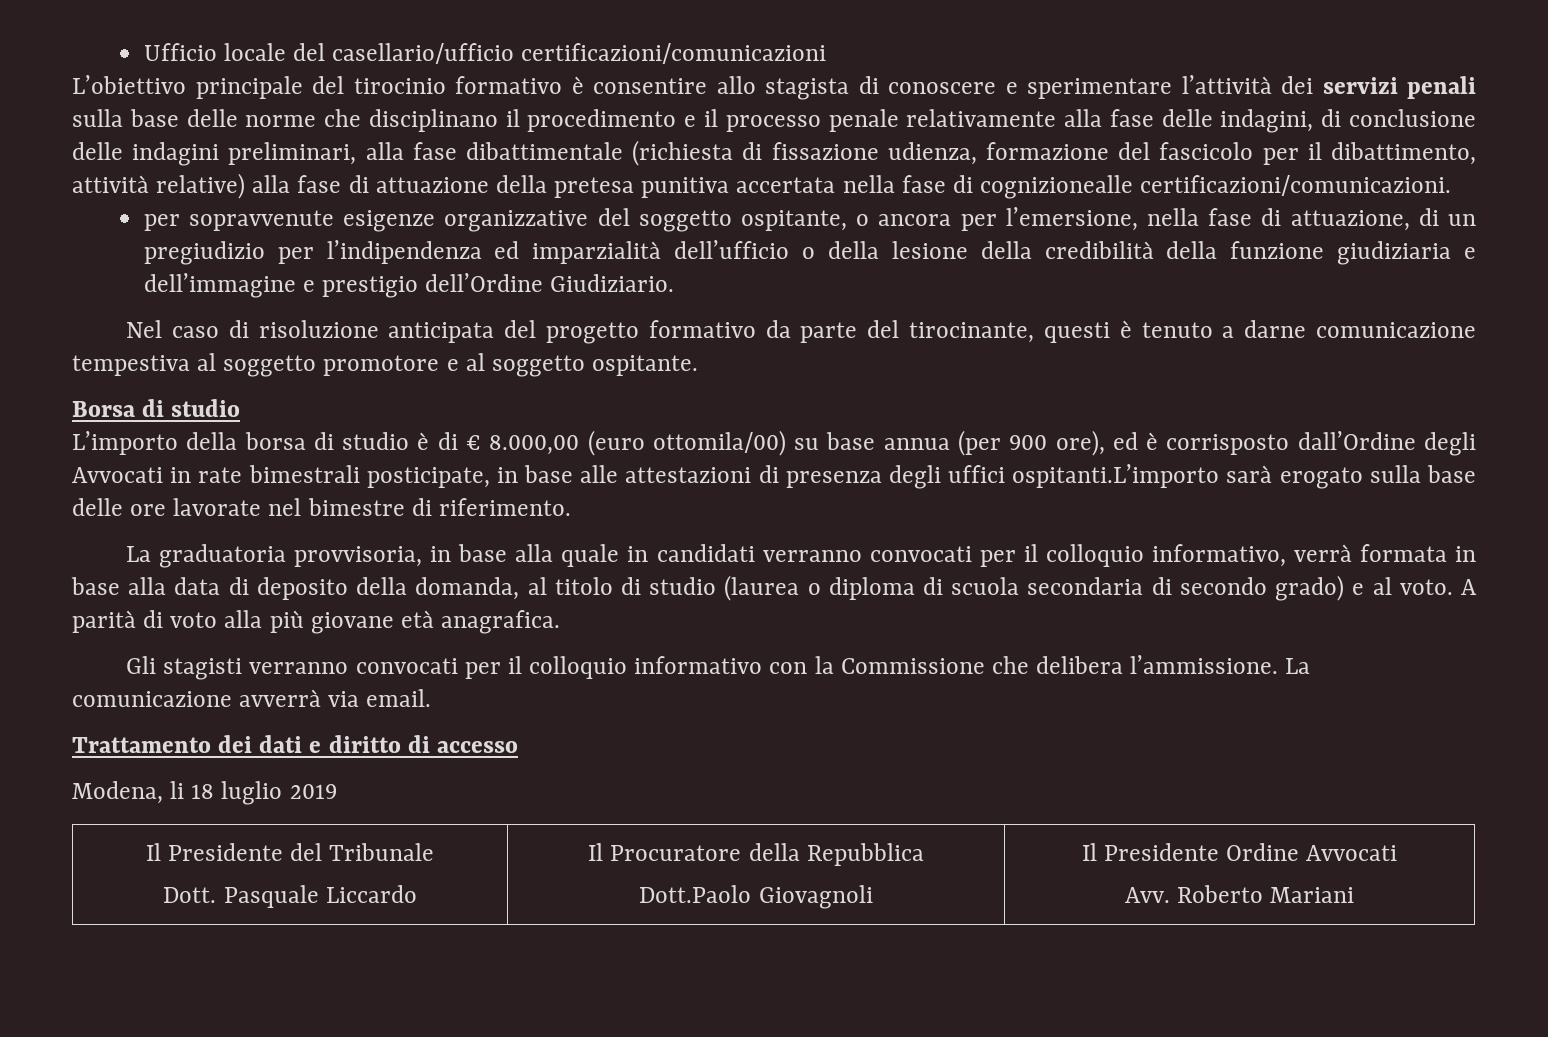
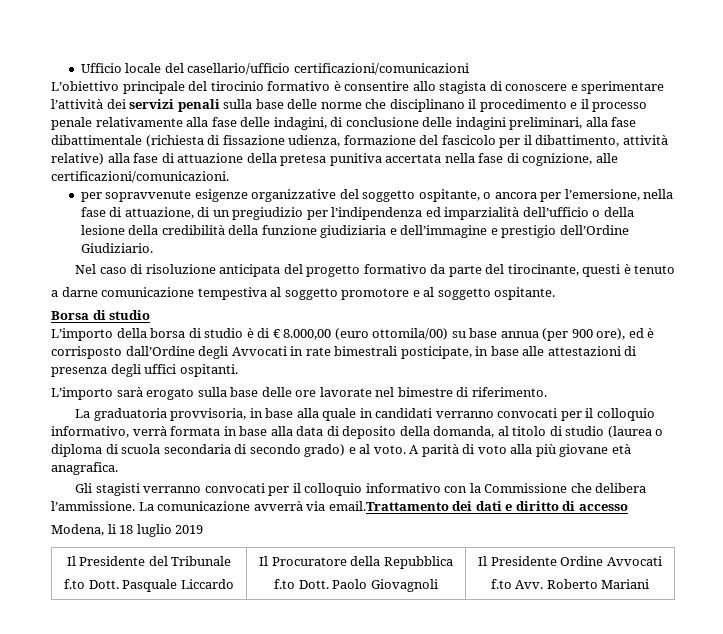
- L’obiettivo principale del tirocinio formativo è consentire allo stagista di conoscere e sperimentare l’attività dei servizi penali sulla base delle norme che disciplinano il procedimento e il processo penale relativamente alla fase delle indagini, di conclusione delle indagini preliminari, alla fase dibattimentale (richiesta di fissazione udienza, formazione del fascicolo per il dibattimento, attività relative) alla fase di attuazione della pretesa punitiva accertata nella fase di cognizionealle certificazioni/comunicazioni.
+ L’obiettivo principale del tirocinio formativo è consentire allo stagista di conoscere e sperimentare l’attività dei servizi penali sulla base delle norme che disciplinano il procedimento e il processo penale relativamente alla fase delle indagini, di conclusione delle indagini preliminari, alla fase dibattimentale (richiesta di fissazione udienza, formazione del fascicolo per il dibattimento, attività relative) alla fase di attuazione della pretesa punitiva accertata nella fase di cognizione, alle certificazioni/comunicazioni.
- Nel caso di risoluzione anticipata del progetto formativo da parte del tirocinante, questi è tenuto a darne comunicazione tempestiva al soggetto promotore e al soggetto ospitante.
+ Nel caso di risoluzione anticipata del progetto formativo da parte del tirocinante, questi è tenuto
+ a darne comunicazione tempestiva al soggetto promotore e al soggetto ospitante.
- L’importo della borsa di studio è di € 8.000,00 (euro ottomila/00) su base annua (per 900 ore), ed è corrisposto dall’Ordine degli Avvocati in rate bimestrali posticipate, in base alle attestazioni di presenza degli uffici ospitanti.L’importo sarà erogato sulla base delle ore lavorate nel bimestre di riferimento.
+ L’importo della borsa di studio è di € 8.000,00 (euro ottomila/00) su base annua (per 900 ore), ed è corrisposto dall’Ordine degli Avvocati in rate bimestrali posticipate, in base alle attestazioni di presenza degli uffici ospitanti.
+ L’importo sarà erogato sulla base delle ore lavorate nel bimestre di riferimento.
- La comunicazione avverrà via email.
- Trattamento dei dati e diritto di accesso
+ La comunicazione avverrà via email.Trattamento dei dati e diritto di accesso
  Il Presidente del Tribunale
- Dott. Pasquale Liccardo | Il Procuratore della Repubblica
- Dott.Paolo Giovagnoli | Il Presidente Ordine Avvocati
- Avv. Roberto Mariani
+ f.to Dott. Pasquale Liccardo | Il Procuratore della Repubblica
+ f.to Dott. Paolo Giovagnoli | Il Presidente Ordine Avvocati
+ f.to Avv. Roberto Mariani

